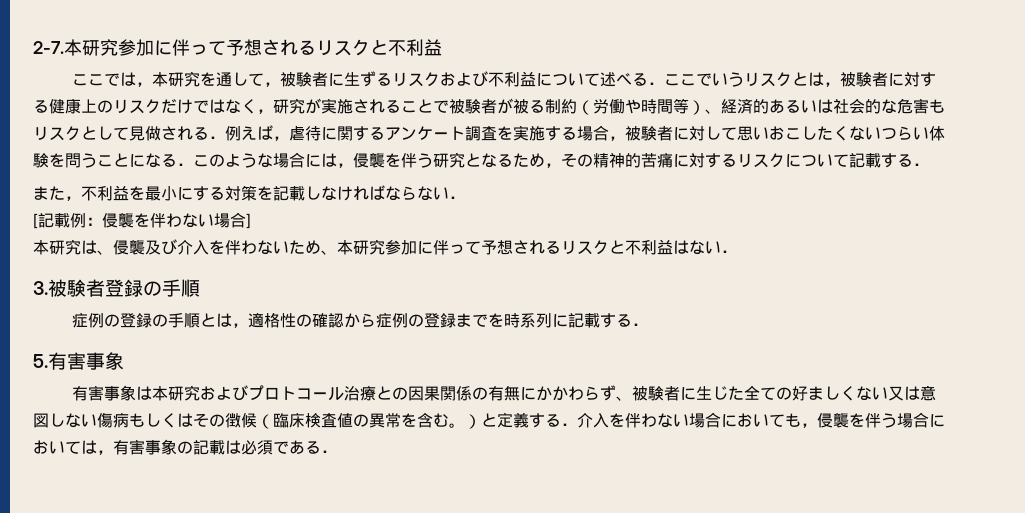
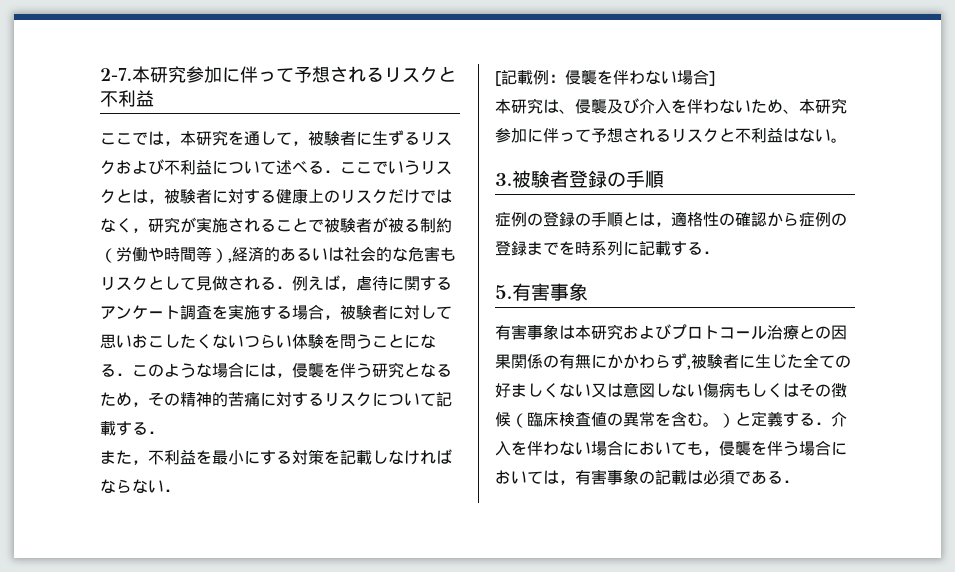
- ここでは，本研究を通して，被験者に生ずるリスクおよび不利益について述べる．ここでいうリスクとは，被験者に対する健康上のリスクだけではなく，研究が実施されることで被験者が被る制約（労働や時間等）、経済的あるいは社会的な危害もリスクとして見做される．例えば，虐待に関するアンケート調査を実施する場合，被験者に対して思いおこしたくないつらい体験を問うことになる．このような場合には，侵襲を伴う研究となるため，その精神的苦痛に対するリスクについて記載する．
+ ここでは，本研究を通して，被験者に生ずるリスクおよび不利益について述べる．ここでいうリスクとは，被験者に対する健康上のリスクだけではなく，研究が実施されることで被験者が被る制約（労働や時間等）,経済的あるいは社会的な危害もリスクとして見做される．例えば，虐待に関するアンケート調査を実施する場合，被験者に対して思いおこしたくないつらい体験を問うことになる．このような場合には，侵襲を伴う研究となるため，その精神的苦痛に対するリスクについて記載する．
- 本研究は、侵襲及び介入を伴わないため、本研究参加に伴って予想されるリスクと不利益はない．
+ 本研究は、侵襲及び介入を伴わないため、本研究参加に伴って予想されるリスクと不利益はない。
- 有害事象は本研究およびプロトコール治療との因果関係の有無にかかわらず、被験者に生じた全ての好ましくない又は意図しない傷病もしくはその徴候（臨床検査値の異常を含む。）と定義する．介入を伴わない場合においても，侵襲を伴う場合においては，有害事象の記載は必須である．
+ 有害事象は本研究およびプロトコール治療との因果関係の有無にかかわらず,被験者に生じた全ての好ましくない又は意図しない傷病もしくはその徴候（臨床検査値の異常を含む。）と定義する．介入を伴わない場合においても，侵襲を伴う場合においては，有害事象の記載は必須である．

